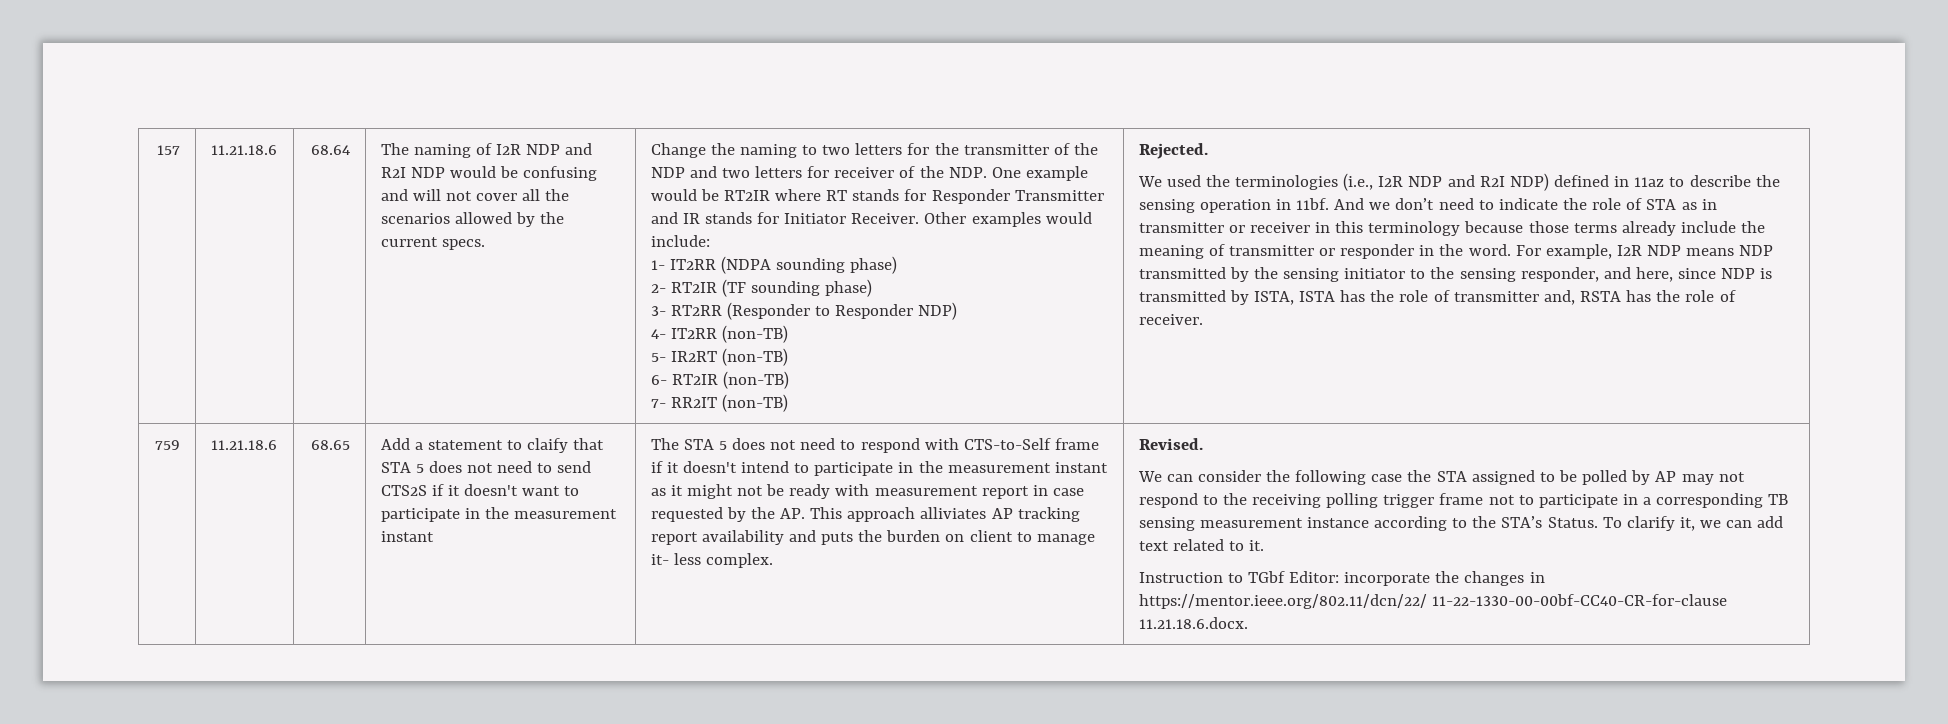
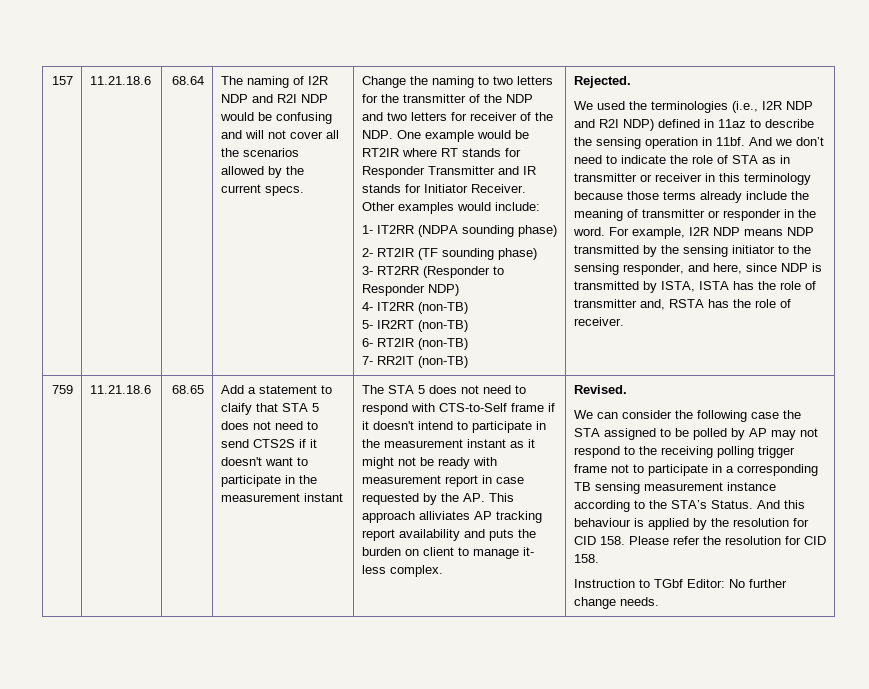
- To clarify it, we can add text related to it.
- Instruction to TGbf Editor: incorporate the changes in https://mentor.ieee.org/802.11/dcn/22/ 11-22-1330-00-00bf-CC40-CR-for-clause 11.21.18.6.docx.
+ And this behaviour is applied by the resolution for CID 158. Please refer the resolution for CID 158.
+ Instruction to TGbf Editor: No further change needs.

